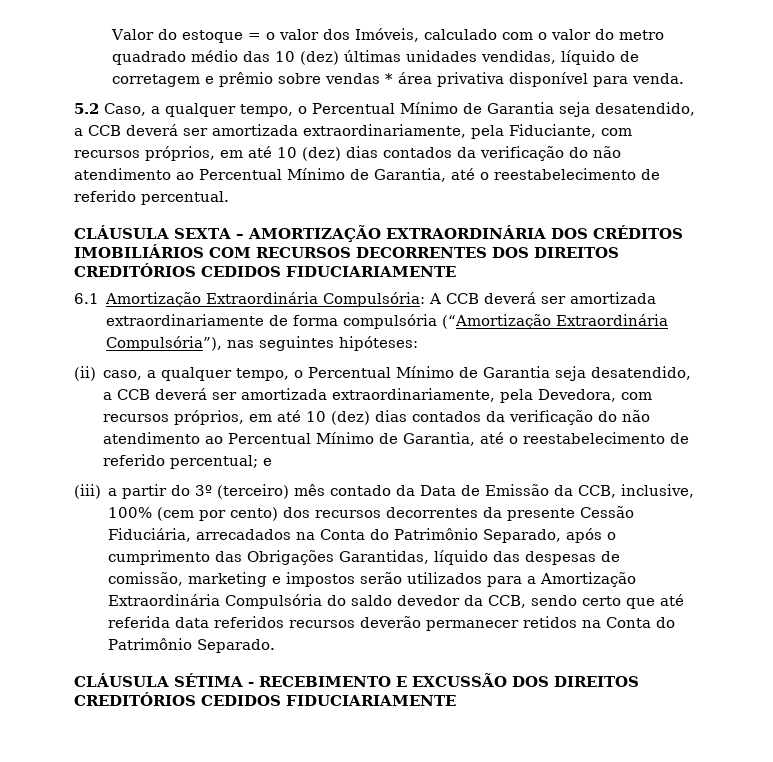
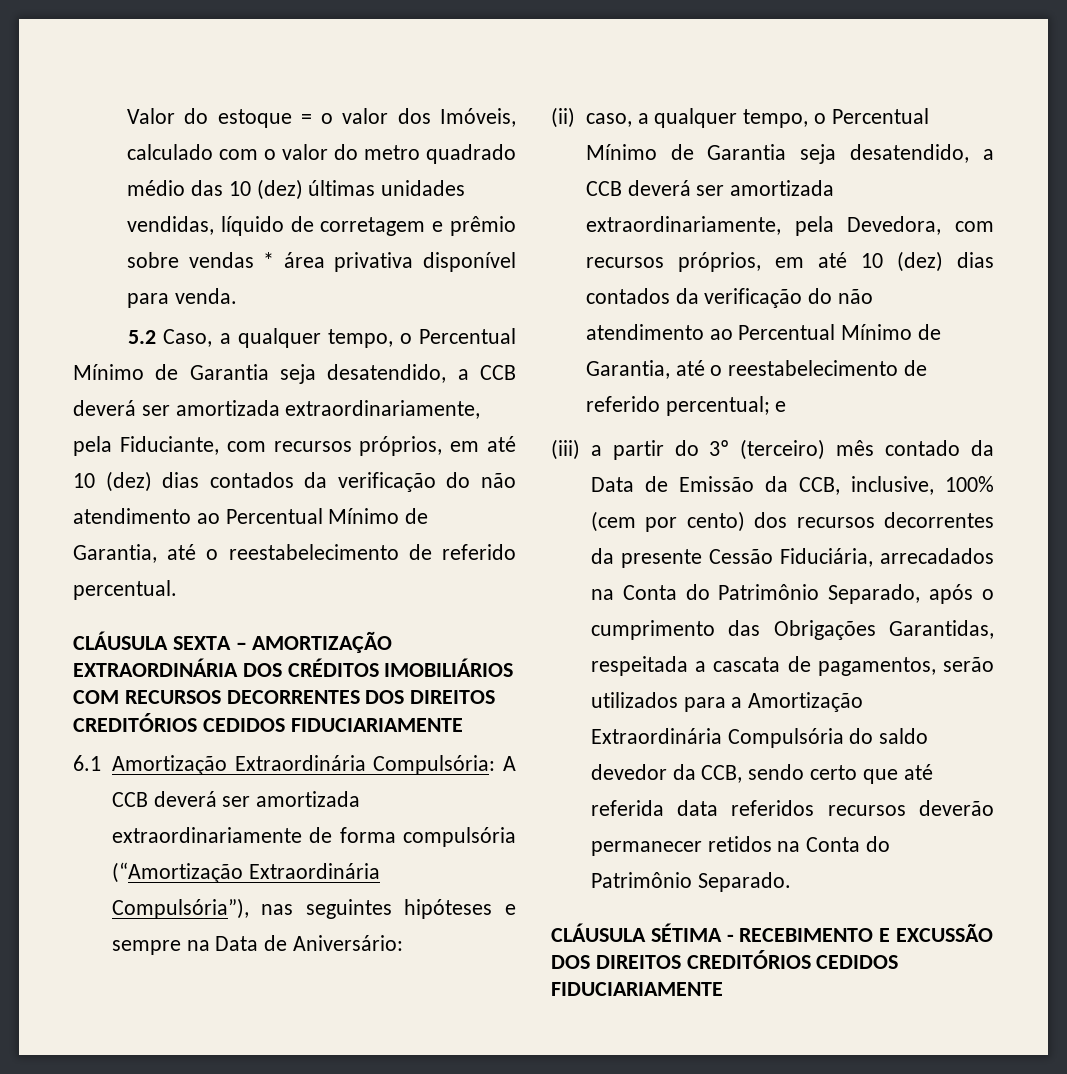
- 6.1 Amortização Extraordinária Compulsória: A CCB deverá ser amortizada extraordinariamente de forma compulsória (“Amortização Extraordinária Compulsória”), nas seguintes hipóteses:
+ 6.1 Amortização Extraordinária Compulsória: A CCB deverá ser amortizada extraordinariamente de forma compulsória (“Amortização Extraordinária Compulsória”), nas seguintes hipóteses e sempre na Data de Aniversário:
- (iii) a partir do 3º (terceiro) mês contado da Data de Emissão da CCB, inclusive, 100% (cem por cento) dos recursos decorrentes da presente Cessão Fiduciária, arrecadados na Conta do Patrimônio Separado, após o cumprimento das Obrigações Garantidas, líquido das despesas de comissão, marketing e impostos serão utilizados para a Amortização Extraordinária Compulsória do saldo devedor da CCB, sendo certo que até referida data referidos recursos deverão permanecer retidos na Conta do Patrimônio Separado.
+ (iii) a partir do 3º (terceiro) mês contado da Data de Emissão da CCB, inclusive, 100% (cem por cento) dos recursos decorrentes da presente Cessão Fiduciária, arrecadados na Conta do Patrimônio Separado, após o cumprimento das Obrigações Garantidas, respeitada a cascata de pagamentos, serão utilizados para a Amortização Extraordinária Compulsória do saldo devedor da CCB, sendo certo que até referida data referidos recursos deverão permanecer retidos na Conta do Patrimônio Separado.

